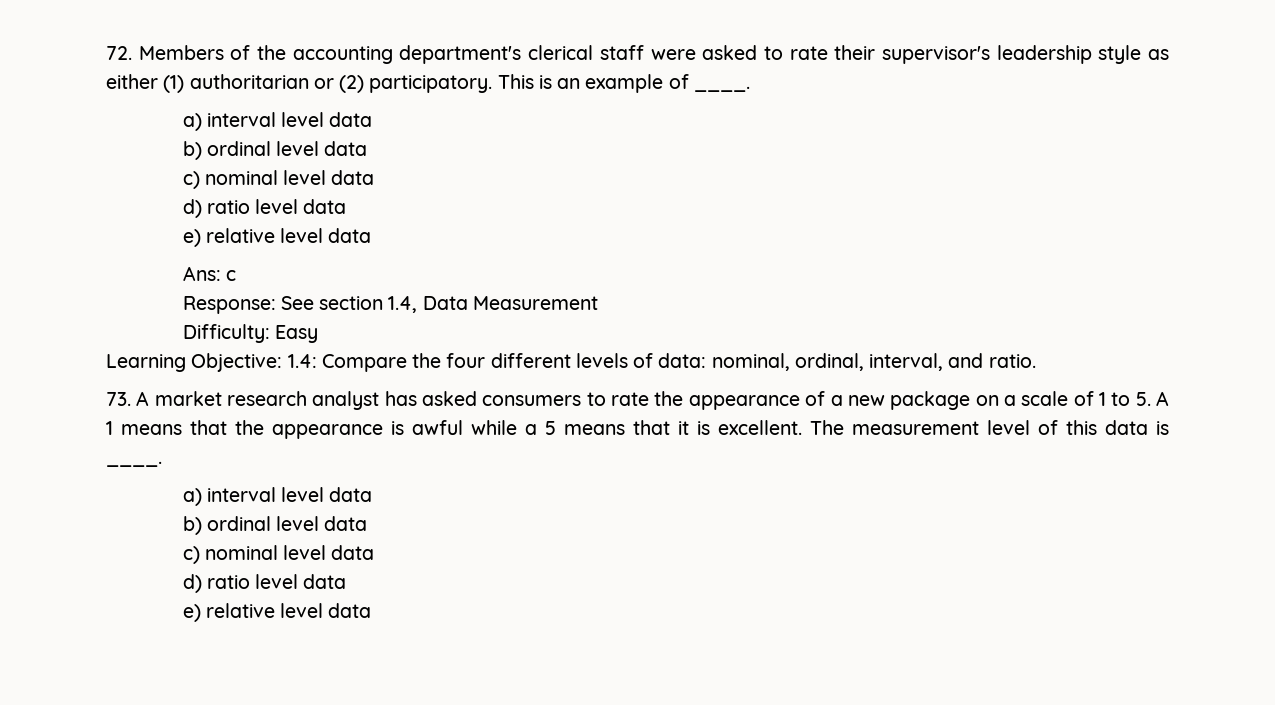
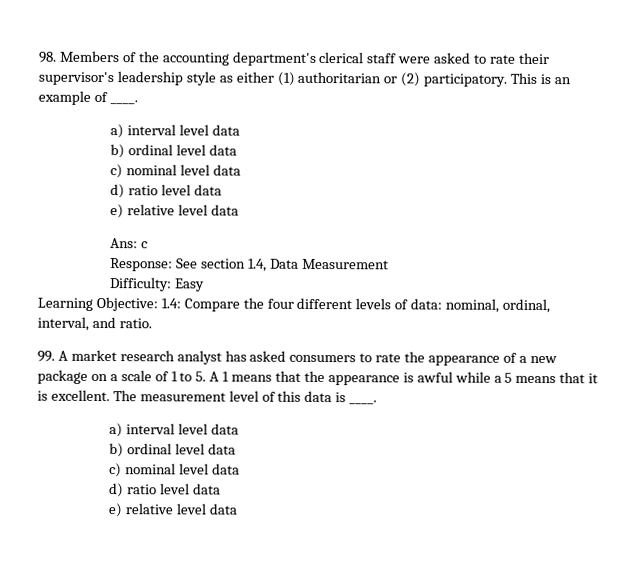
- 72. Members of the accounting department's clerical staff were asked to rate their supervisor's leadership style as either (1) authoritarian or (2) participatory.
+ 98. Members of the accounting department's clerical staff were asked to rate their supervisor's leadership style as either (1) authoritarian or (2) participatory.
- 73. A market research analyst has asked consumers to rate the appearance of a new package on a scale of 1 to 5. A 1 means that the appearance is awful while a 5 means that it is excellent.
+ 99. A market research analyst has asked consumers to rate the appearance of a new package on a scale of 1 to 5. A 1 means that the appearance is awful while a 5 means that it is excellent.

